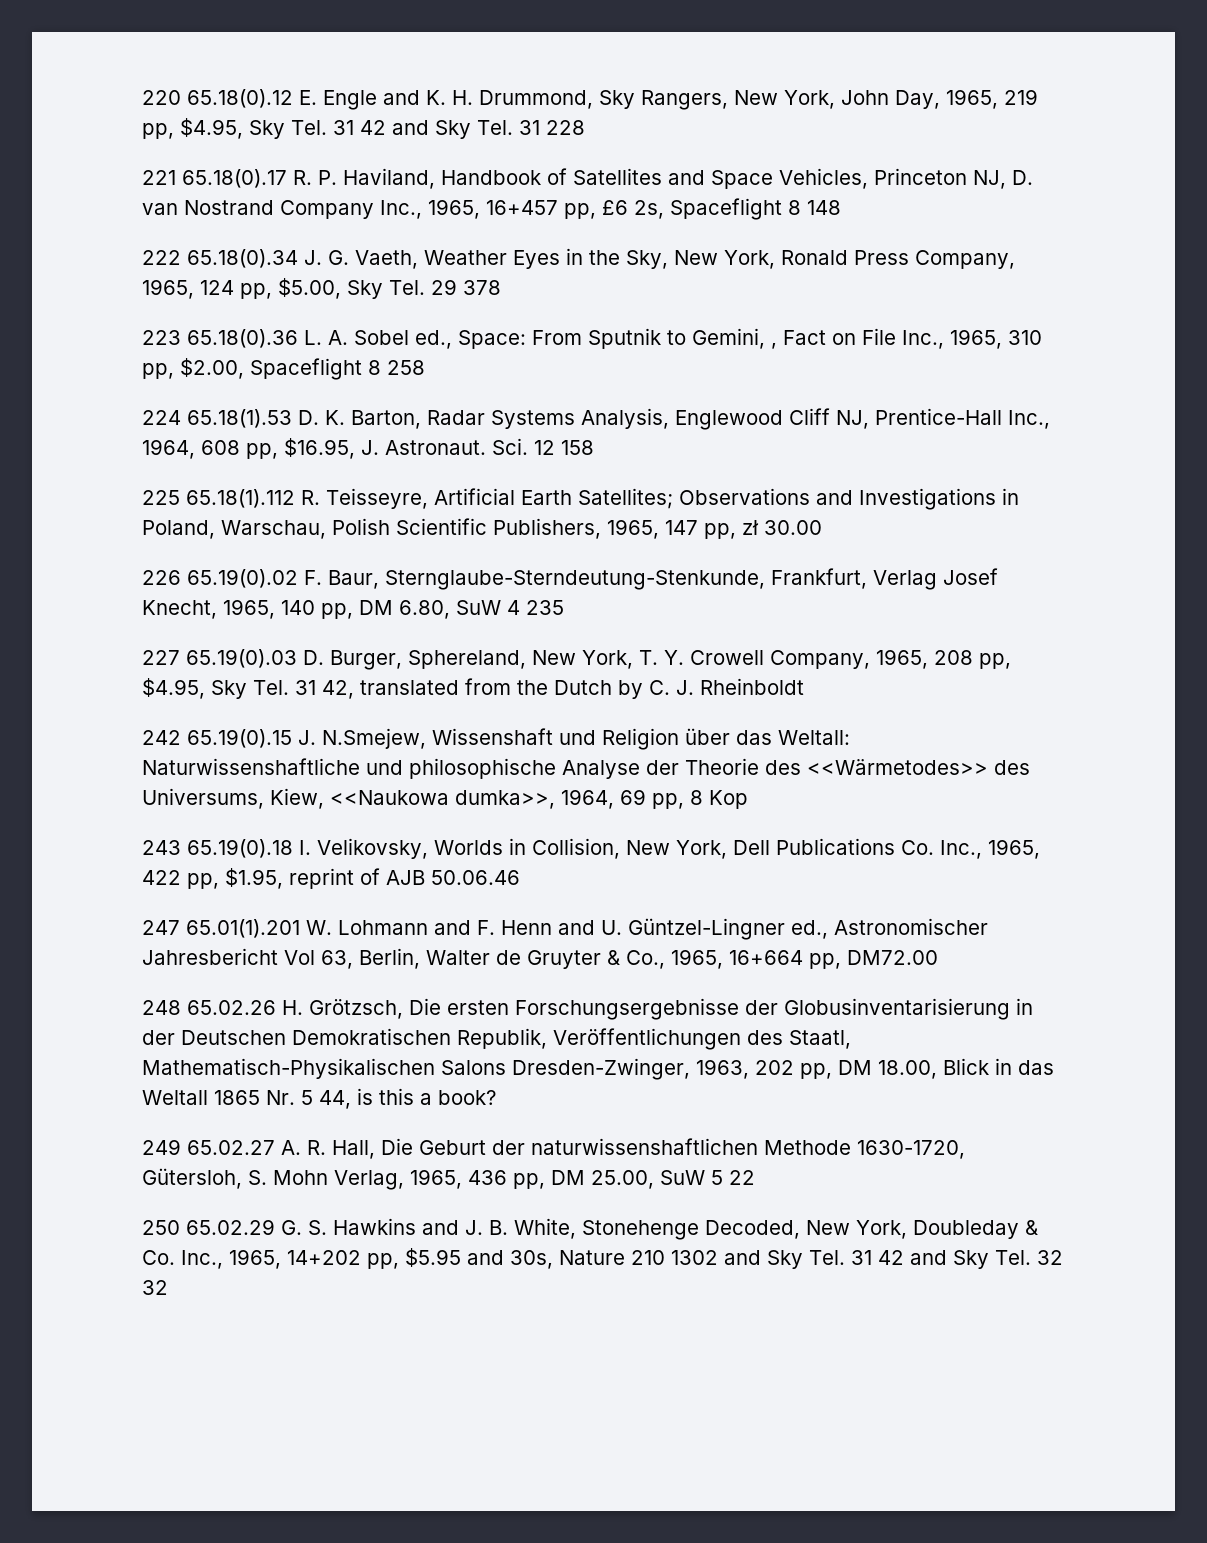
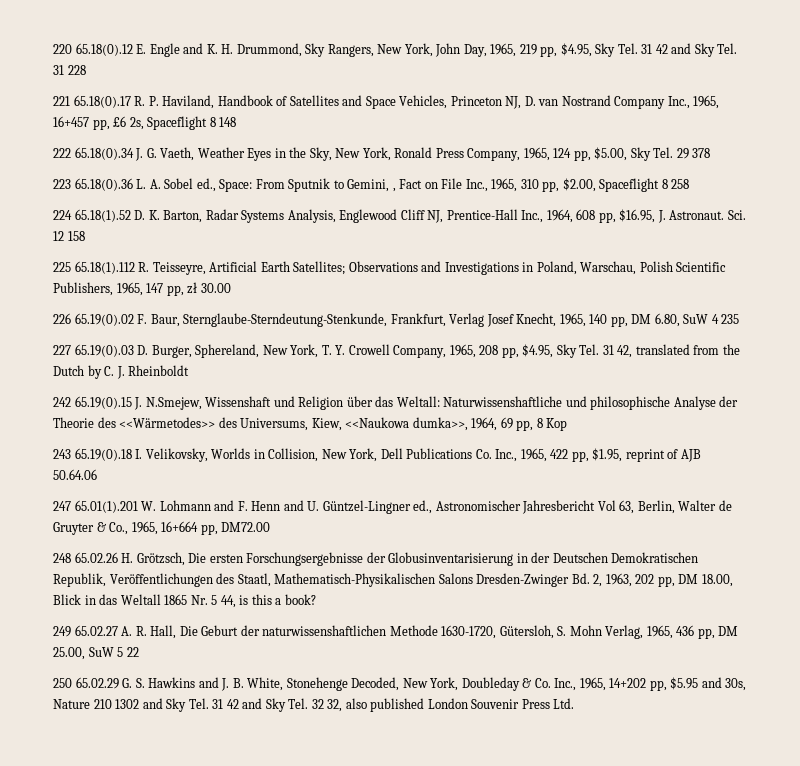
- 224 65.18(1).53 D. K. Barton, Radar Systems Analysis, Englewood Cliff NJ, Prentice-Hall Inc., 1964, 608 pp, $16.95, J. Astronaut.
+ 224 65.18(1).52 D. K. Barton, Radar Systems Analysis, Englewood Cliff NJ, Prentice-Hall Inc., 1964, 608 pp, $16.95, J. Astronaut.
- 243 65.19(0).18 I. Velikovsky, Worlds in Collision, New York, Dell Publications Co. Inc., 1965, 422 pp, $1.95, reprint of AJB 50.06.46
+ 243 65.19(0).18 I. Velikovsky, Worlds in Collision, New York, Dell Publications Co. Inc., 1965, 422 pp, $1.95, reprint of AJB 50.64.06
- 248 65.02.26 H. Grötzsch, Die ersten Forschungsergebnisse der Globusinventarisierung in der Deutschen Demokratischen Republik, Veröffentlichungen des Staatl, Mathematisch-Physikalischen Salons Dresden-Zwinger, 1963, 202 pp, DM 18.00, Blick in das Weltall 1865 Nr. 5 44, is this a book?
+ 248 65.02.26 H. Grötzsch, Die ersten Forschungsergebnisse der Globusinventarisierung in der Deutschen Demokratischen Republik, Veröffentlichungen des Staatl, Mathematisch-Physikalischen Salons Dresden-Zwinger Bd. 2, 1963, 202 pp, DM 18.00, Blick in das Weltall 1865 Nr. 5 44, is this a book?
- 250 65.02.29 G. S. Hawkins and J. B. White, Stonehenge Decoded, New York, Doubleday & Co. Inc., 1965, 14+202 pp, $5.95 and 30s, Nature 210 1302 and Sky Tel. 31 42 and Sky Tel. 32 32
+ 250 65.02.29 G. S. Hawkins and J. B. White, Stonehenge Decoded, New York, Doubleday & Co. Inc., 1965, 14+202 pp, $5.95 and 30s, Nature 210 1302 and Sky Tel. 31 42 and Sky Tel. 32 32, also published London Souvenir Press Ltd.

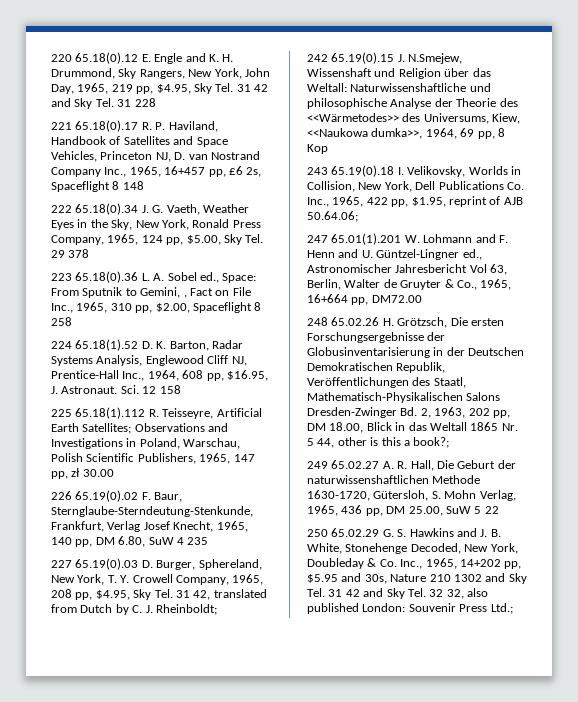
- 227 65.19(0).03 D. Burger, Sphereland, New York, T. Y. Crowell Company, 1965, 208 pp, $4.95, Sky Tel. 31 42, translated from the Dutch by C. J. Rheinboldt
+ 227 65.19(0).03 D. Burger, Sphereland, New York, T. Y. Crowell Company, 1965, 208 pp, $4.95, Sky Tel. 31 42, translated from Dutch by C. J. Rheinboldt;
- 243 65.19(0).18 I. Velikovsky, Worlds in Collision, New York, Dell Publications Co. Inc., 1965, 422 pp, $1.95, reprint of AJB 50.64.06
+ 243 65.19(0).18 I. Velikovsky, Worlds in Collision, New York, Dell Publications Co. Inc., 1965, 422 pp, $1.95, reprint of AJB 50.64.06;
- 248 65.02.26 H. Grötzsch, Die ersten Forschungsergebnisse der Globusinventarisierung in der Deutschen Demokratischen Republik, Veröffentlichungen des Staatl, Mathematisch-Physikalischen Salons Dresden-Zwinger Bd. 2, 1963, 202 pp, DM 18.00, Blick in das Weltall 1865 Nr. 5 44, is this a book?
+ 248 65.02.26 H. Grötzsch, Die ersten Forschungsergebnisse der Globusinventarisierung in der Deutschen Demokratischen Republik, Veröffentlichungen des Staatl, Mathematisch-Physikalischen Salons Dresden-Zwinger Bd. 2, 1963, 202 pp, DM 18.00, Blick in das Weltall 1865 Nr. 5 44, other is this a book?;
- 250 65.02.29 G. S. Hawkins and J. B. White, Stonehenge Decoded, New York, Doubleday & Co. Inc., 1965, 14+202 pp, $5.95 and 30s, Nature 210 1302 and Sky Tel. 31 42 and Sky Tel. 32 32, also published London Souvenir Press Ltd.
+ 250 65.02.29 G. S. Hawkins and J. B. White, Stonehenge Decoded, New York, Doubleday & Co. Inc., 1965, 14+202 pp, $5.95 and 30s, Nature 210 1302 and Sky Tel. 31 42 and Sky Tel. 32 32, also published London: Souvenir Press Ltd.;

